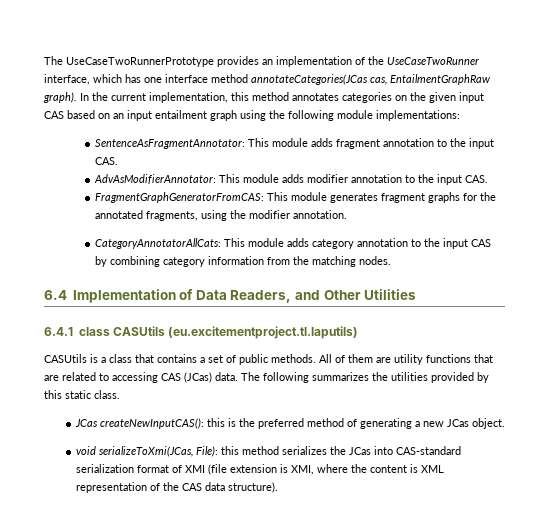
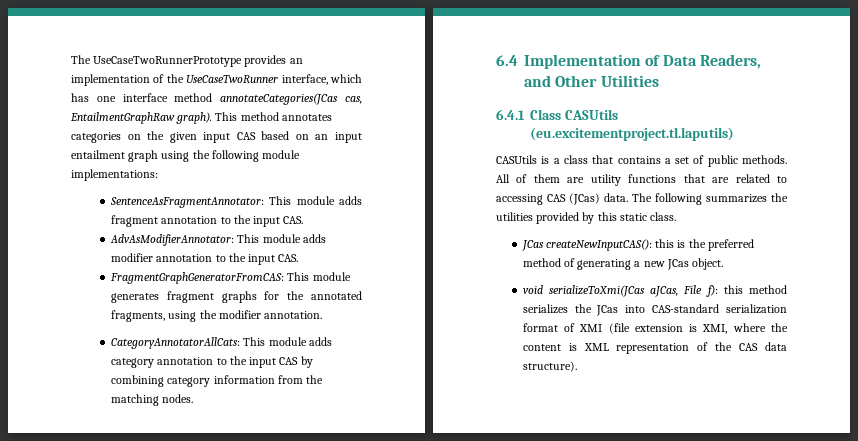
- In the current implementation, this method annotates categories on the given input CAS based on an input entailment graph using the following module implementations:
+ This method annotates categories on the given input CAS based on an input entailment graph using the following module implementations:
- 6.4.1 class CASUtils (eu.excitementproject.tl.laputils)
+ 6.4.1 Class CASUtils (eu.excitementproject.tl.laputils)
- void serializeToXmi(JCas, File): this method serializes the JCas into CAS-standard serialization format of XMI (file extension is XMI, where the content is XML representation of the CAS data structure).
+ void serializeToXmi(JCas aJCas, File f): this method serializes the JCas into CAS-standard serialization format of XMI (file extension is XMI, where the content is XML representation of the CAS data structure).

